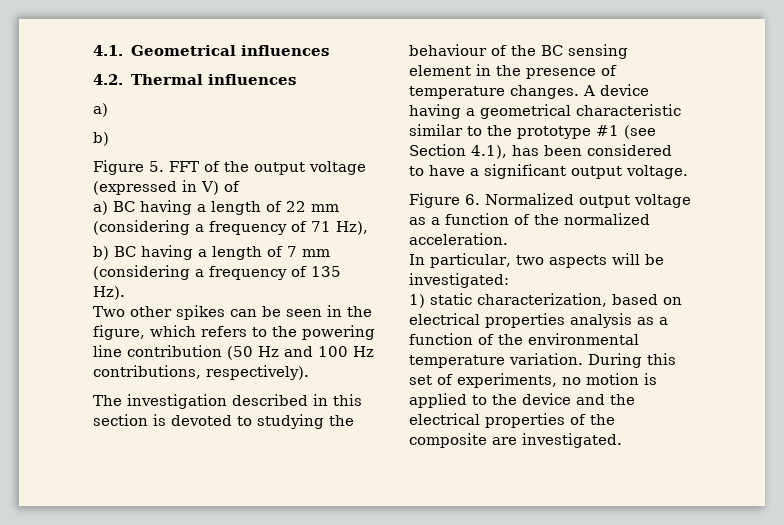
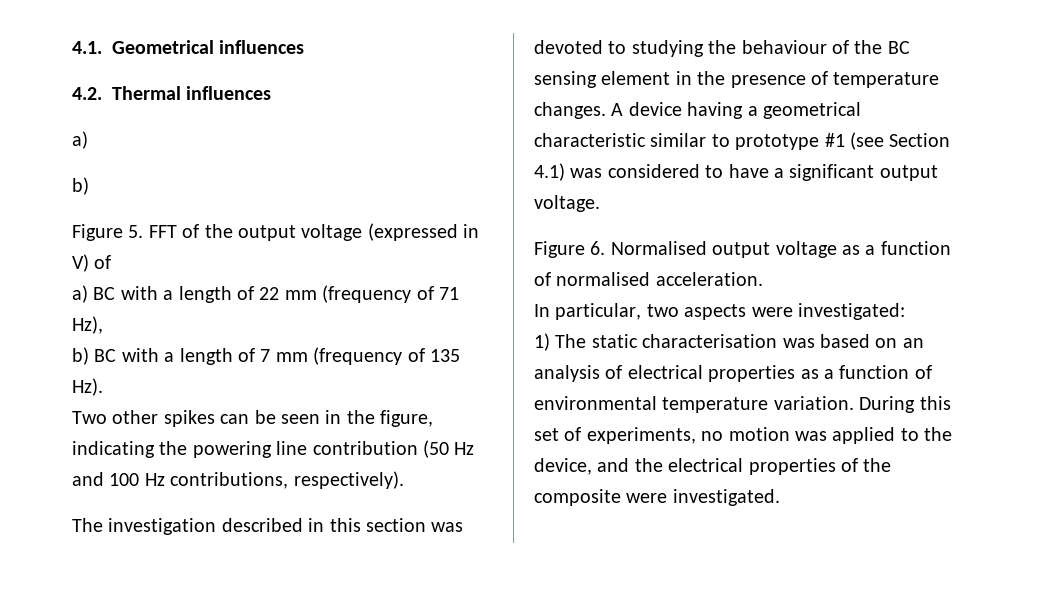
- a) BC having a length of 22 mm (considering a frequency of 71 Hz),
+ a) BC with a length of 22 mm (frequency of 71 Hz),
- b) BC having a length of 7 mm (considering a frequency of 135 Hz).
+ b) BC with a length of 7 mm (frequency of 135 Hz).
- Two other spikes can be seen in the figure, which refers to the powering line contribution (50 Hz and 100 Hz contributions, respectively).
+ Two other spikes can be seen in the figure, indicating the powering line contribution (50 Hz and 100 Hz contributions, respectively).
- The investigation described in this section is devoted to studying the behaviour of the BC sensing element in the presence of temperature changes.
+ The investigation described in this section was devoted to studying the behaviour of the BC sensing element in the presence of temperature changes.
- A device having a geometrical characteristic similar to the prototype #1 (see Section 4.1), has been considered to have a significant output voltage.
+ A device having a geometrical characteristic similar to prototype #1 (see Section 4.1) was considered to have a significant output voltage.
- Figure 6. Normalized output voltage as a function of the normalized acceleration.
+ Figure 6. Normalised output voltage as a function of normalised acceleration.
- In particular, two aspects will be investigated:
+ In particular, two aspects were investigated:
- 1) static characterization, based on electrical properties analysis as a function of the environmental temperature variation.
+ 1) The static characterisation was based on an analysis of electrical properties as a function of environmental temperature variation.
- During this set of experiments, no motion is applied to the device and the electrical properties of the composite are investigated.
+ During this set of experiments, no motion was applied to the device, and the electrical properties of the composite were investigated.

